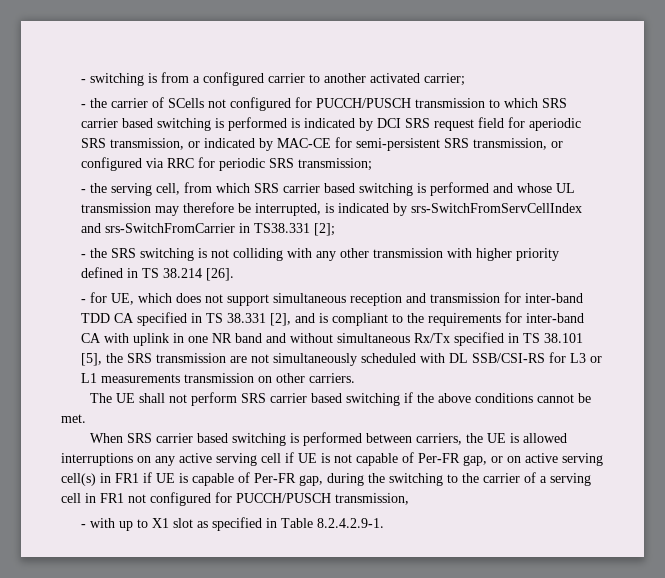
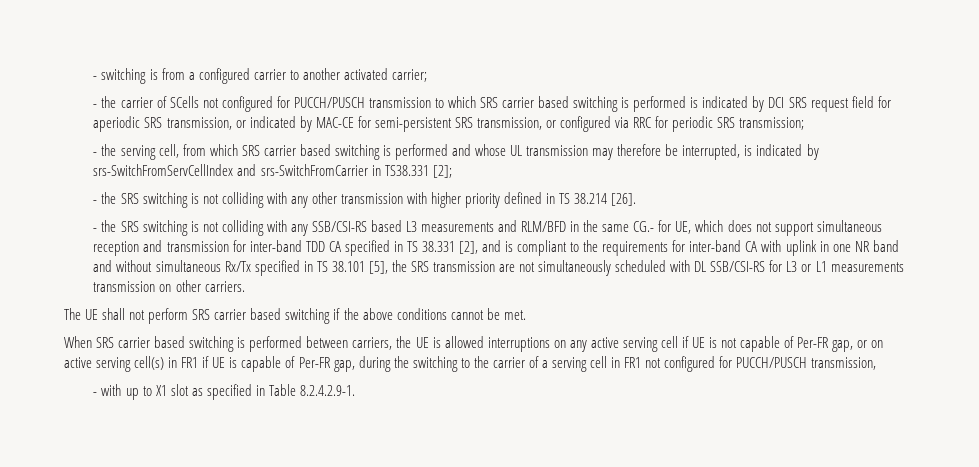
- - for UE, which does not support simultaneous reception and transmission for inter-band TDD CA specified in TS 38.331 [2], and is compliant to the requirements for inter-band CA with uplink in one NR band and without simultaneous Rx/Tx specified in TS 38.101 [5], the SRS transmission are not simultaneously scheduled with DL SSB/CSI-RS for L3 or L1 measurements transmission on other carriers.
+ - the SRS switching is not colliding with any SSB/CSI-RS based L3 measurements and RLM/BFD in the same CG.- for UE, which does not support simultaneous reception and transmission for inter-band TDD CA specified in TS 38.331 [2], and is compliant to the requirements for inter-band CA with uplink in one NR band and without simultaneous Rx/Tx specified in TS 38.101 [5], the SRS transmission are not simultaneously scheduled with DL SSB/CSI-RS for L3 or L1 measurements transmission on other carriers.

